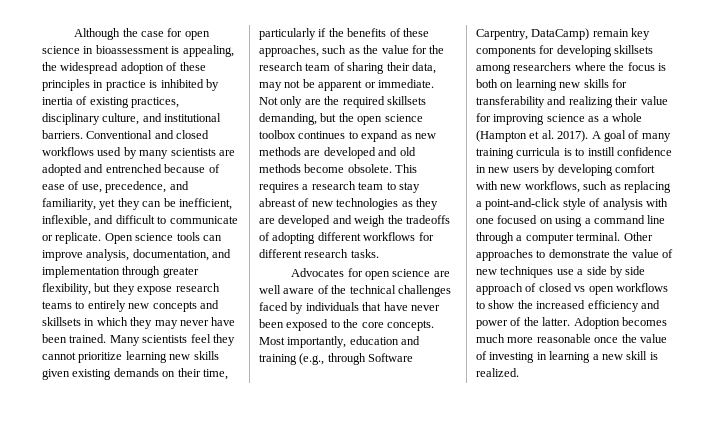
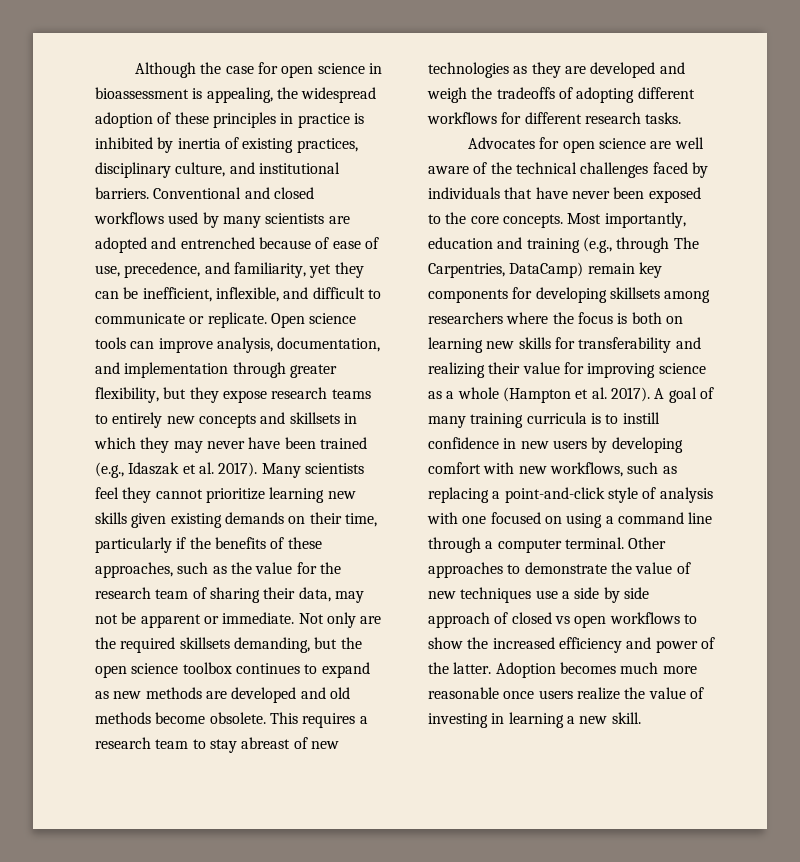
- Open science tools can improve analysis, documentation, and implementation through greater flexibility, but they expose research teams to entirely new concepts and skillsets in which they may never have been trained.
+ Open science tools can improve analysis, documentation, and implementation through greater flexibility, but they expose research teams to entirely new concepts and skillsets in which they may never have been trained (e.g., Idaszak et al. 2017).
- Most importantly, education and training (e.g., through Software Carpentry, DataCamp) remain key components for developing skillsets among researchers where the focus is both on learning new skills for transferability and realizing their value for improving science as a whole (Hampton et al. 2017).
+ Most importantly, education and training (e.g., through The Carpentries, DataCamp) remain key components for developing skillsets among researchers where the focus is both on learning new skills for transferability and realizing their value for improving science as a whole (Hampton et al. 2017).
- Adoption becomes much more reasonable once the value of investing in learning a new skill is realized.
+ Adoption becomes much more reasonable once users realize the value of investing in learning a new skill.

